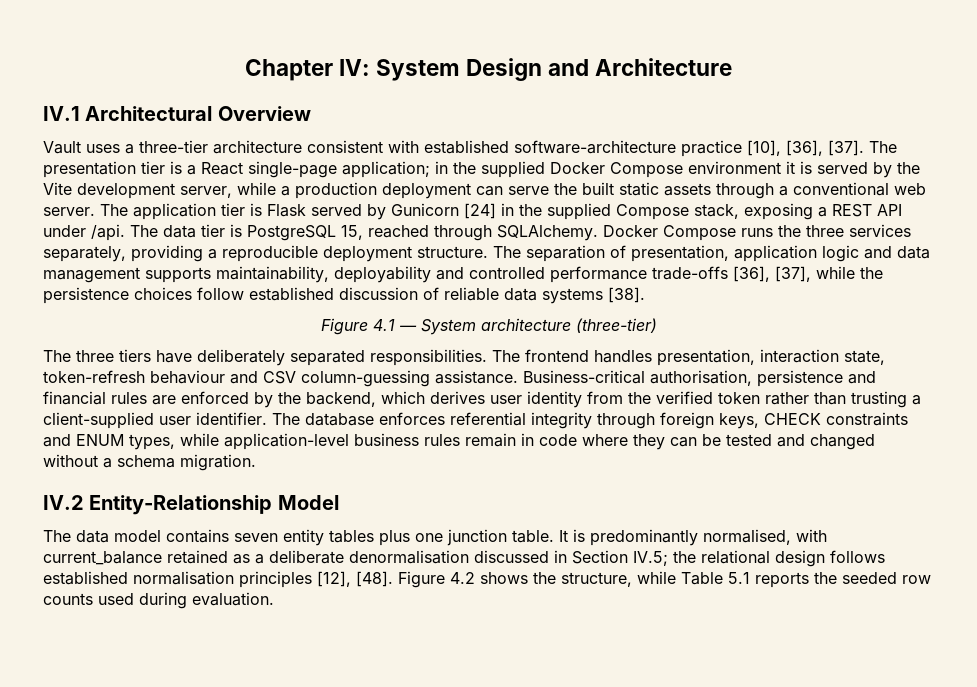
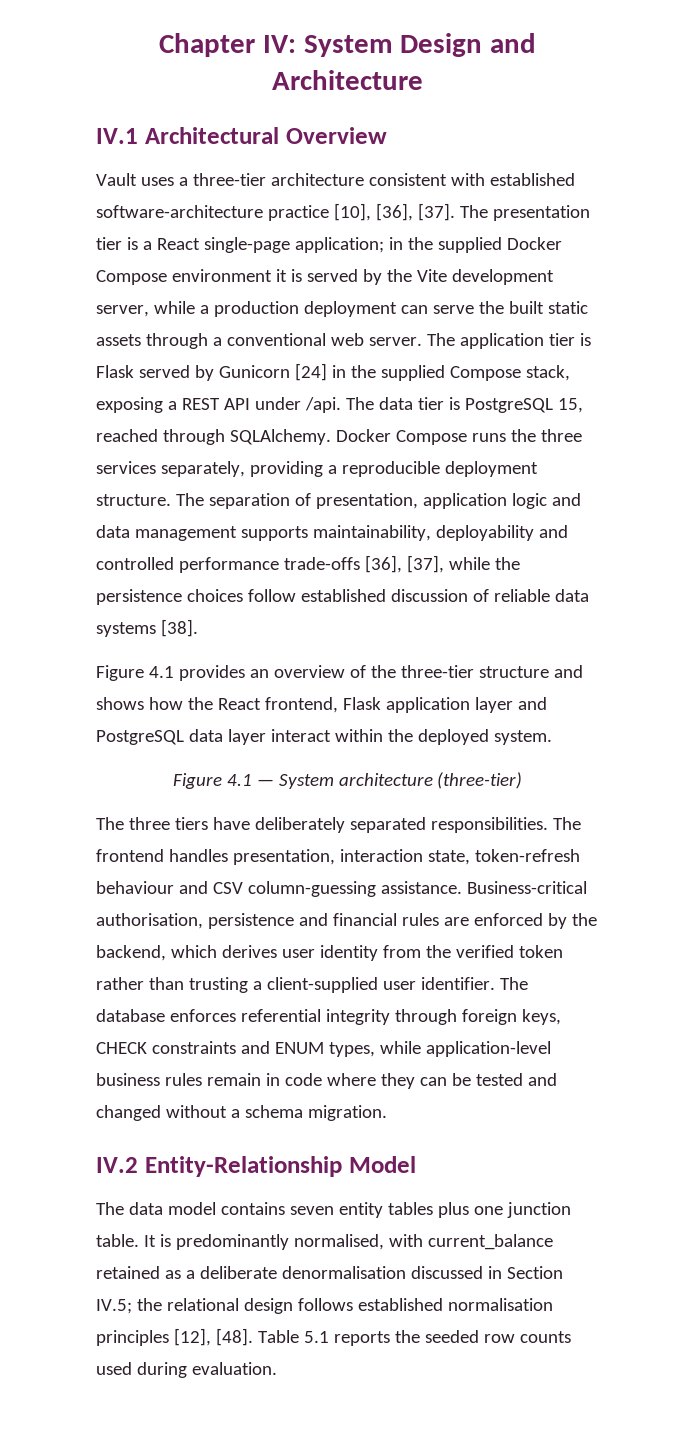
+ Figure 4.1 provides an overview of the three-tier structure and shows how the React frontend, Flask application layer and PostgreSQL data layer interact within the deployed system.
- Figure 4.2 shows the structure, while Table 5.1 reports the seeded row counts used during evaluation.
+ Table 5.1 reports the seeded row counts used during evaluation.

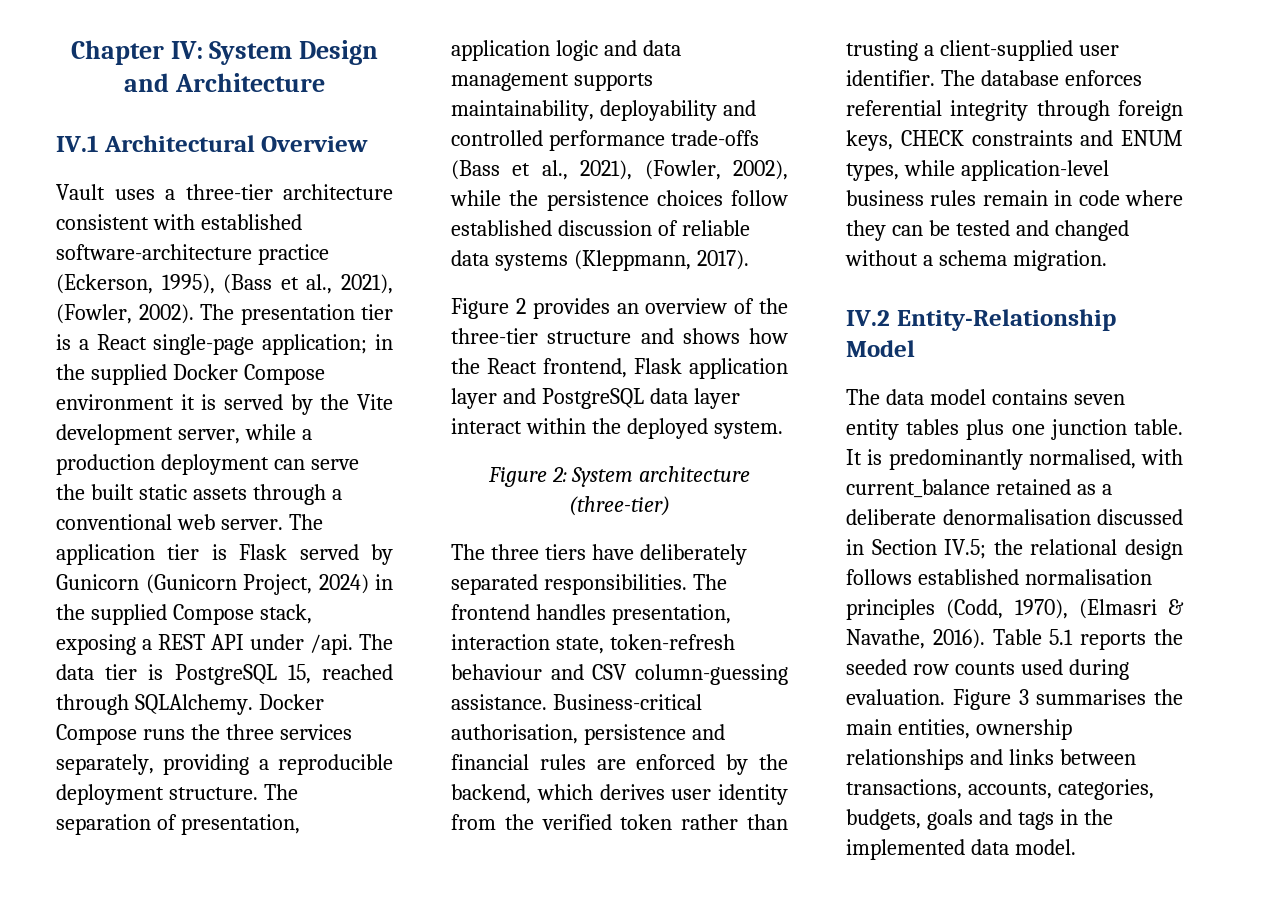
- Vault uses a three-tier architecture consistent with established software-architecture practice [10], [36], [37].
+ Vault uses a three-tier architecture consistent with established software-architecture practice (Eckerson, 1995), (Bass et al., 2021), (Fowler, 2002).
- The application tier is Flask served by Gunicorn [24] in the supplied Compose stack, exposing a REST API under /api.
+ The application tier is Flask served by Gunicorn (Gunicorn Project, 2024) in the supplied Compose stack, exposing a REST API under /api.
- The separation of presentation, application logic and data management supports maintainability, deployability and controlled performance trade-offs [36], [37], while the persistence choices follow established discussion of reliable data systems [38].
- Figure 4.1 provides an overview of the three-tier structure and shows how the React frontend, Flask application layer and PostgreSQL data layer interact within the deployed system.
+ The separation of presentation, application logic and data management supports maintainability, deployability and controlled performance trade-offs (Bass et al., 2021), (Fowler, 2002), while the persistence choices follow established discussion of reliable data systems (Kleppmann, 2017).
+ Figure 2 provides an overview of the three-tier structure and shows how the React frontend, Flask application layer and PostgreSQL data layer interact within the deployed system.
- Figure 4.1 — System architecture (three-tier)
+ Figure 2: System architecture (three-tier)
- It is predominantly normalised, with current_balance retained as a deliberate denormalisation discussed in Section IV.5; the relational design follows established normalisation principles [12], [48].
+ It is predominantly normalised, with current_balance retained as a deliberate denormalisation discussed in Section IV.5; the relational design follows established normalisation principles (Codd, 1970), (Elmasri & Navathe, 2016).
+ Figure 3 summarises the main entities, ownership relationships and links between transactions, accounts, categories, budgets, goals and tags in the implemented data model.

